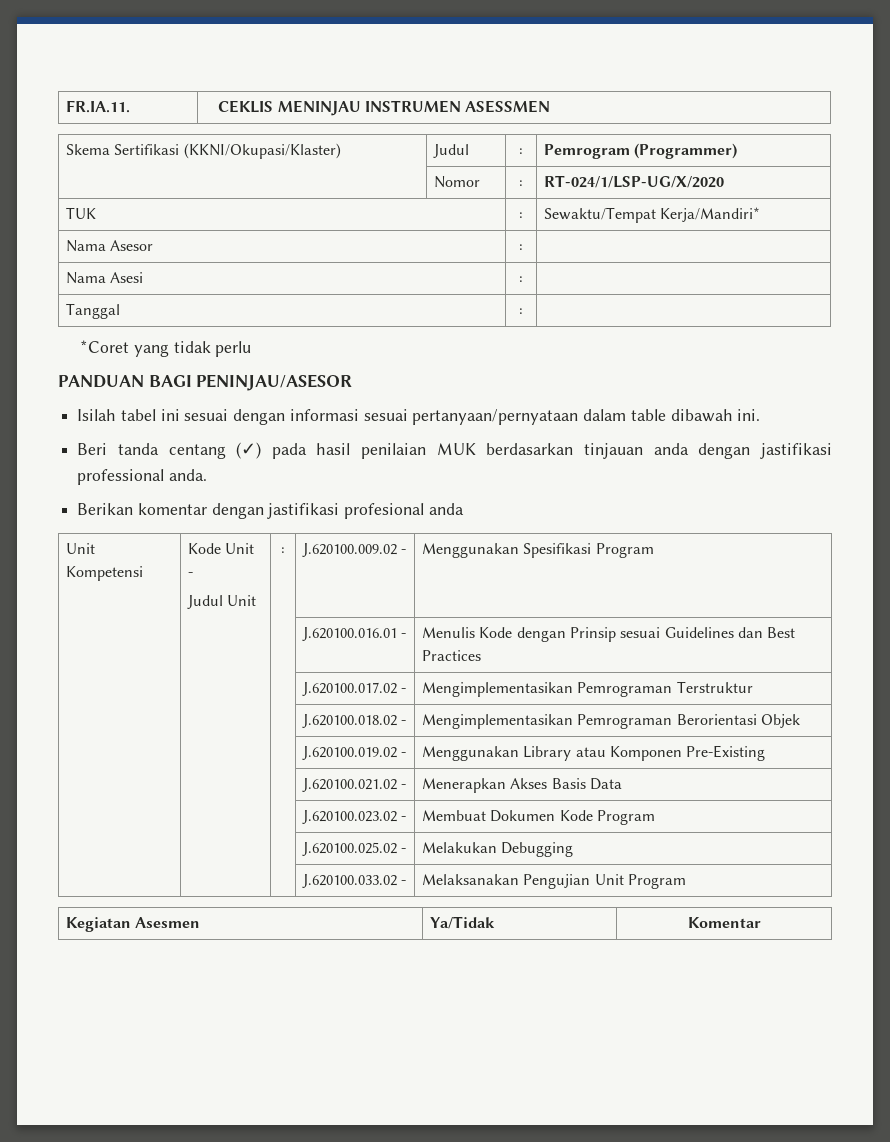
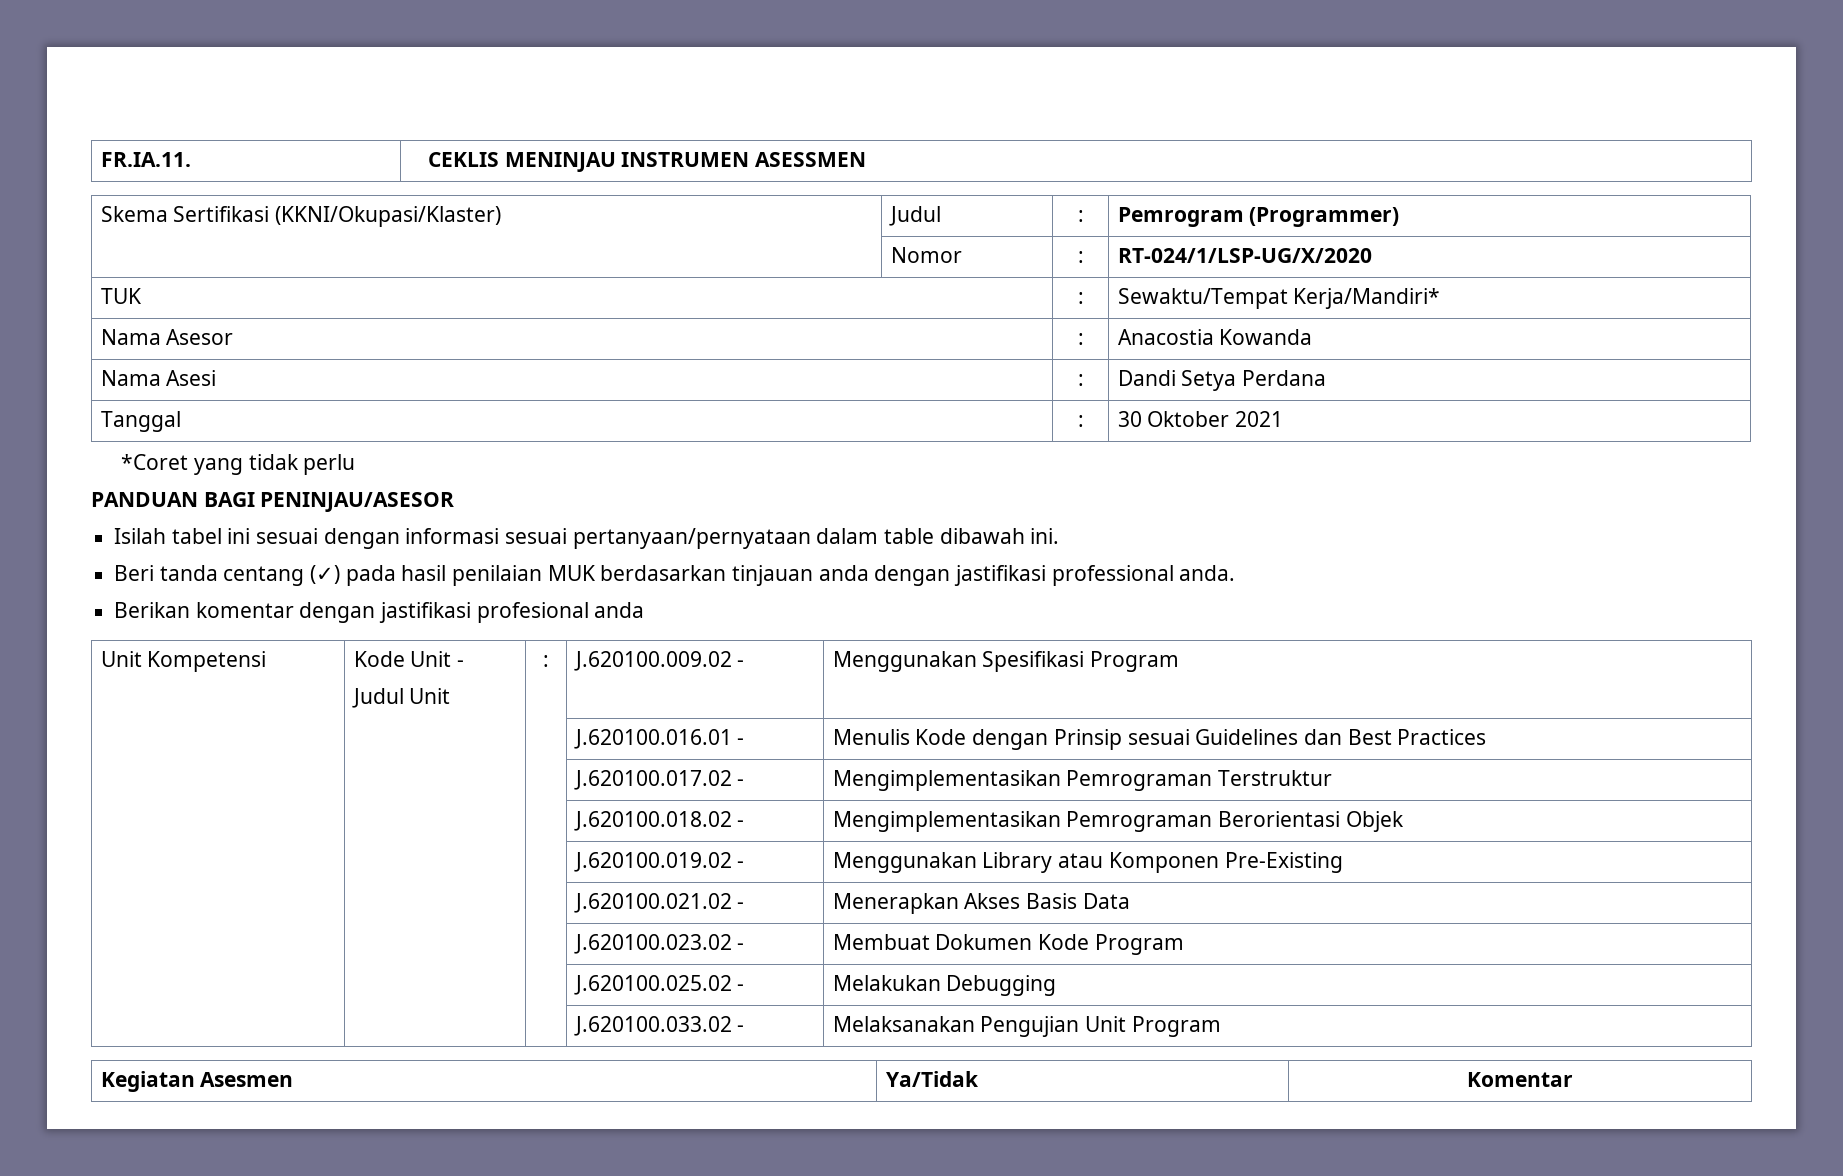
- Nama Asesor | : |
+ Nama Asesor | : | Anacostia Kowanda
- Nama Asesi | : |
+ Nama Asesi | : | Dandi Setya Perdana
- Tanggal | : |
+ Tanggal | : | 30 Oktober 2021

